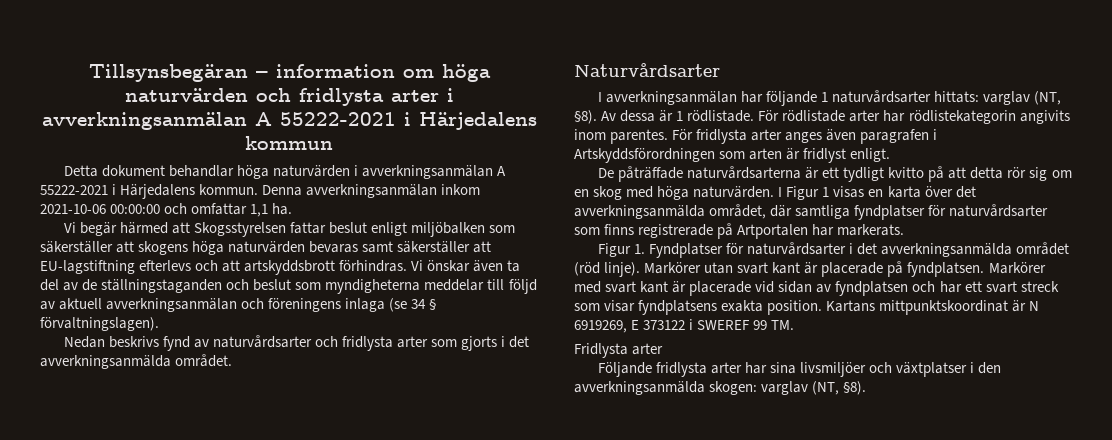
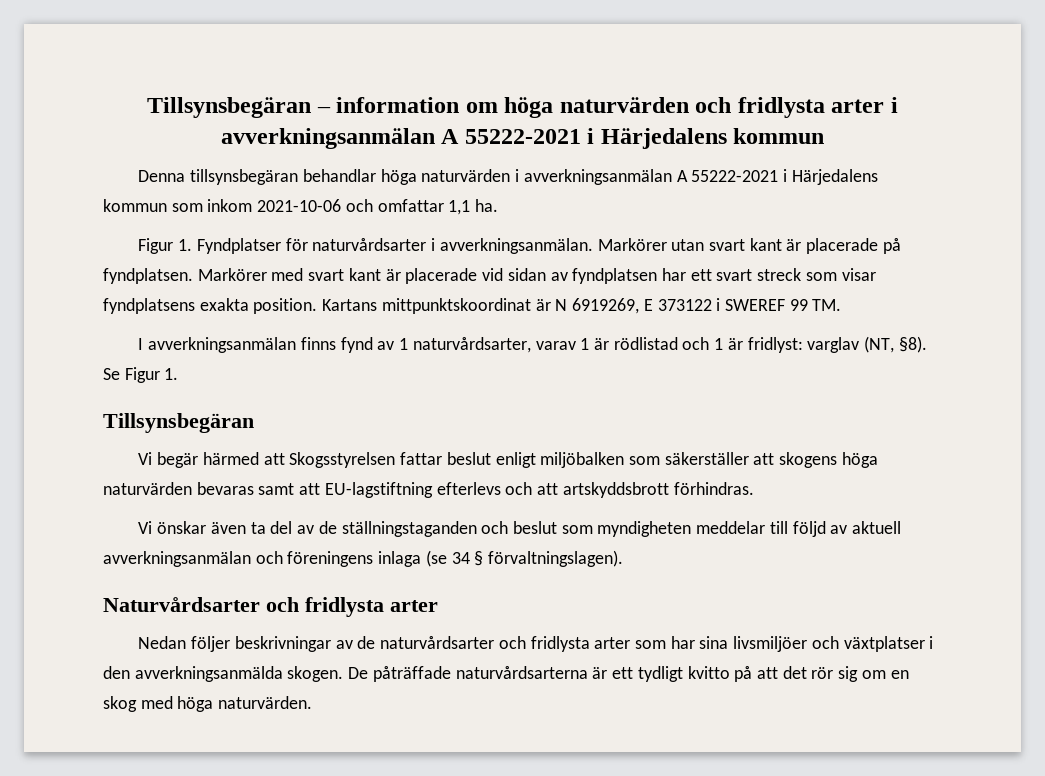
- Detta dokument behandlar höga naturvärden i avverkningsanmälan A 55222-2021 i Härjedalens kommun. Denna avverkningsanmälan inkom 2021-10-06 00:00:00 och omfattar 1,1 ha.
+ Denna tillsynsbegäran behandlar höga naturvärden i avverkningsanmälan A 55222-2021 i Härjedalens kommun som inkom 2021-10-06 och omfattar 1,1 ha.
- Vi begär härmed att Skogsstyrelsen fattar beslut enligt miljöbalken som säkerställer att skogens höga naturvärden bevaras samt säkerställer att EU-lagstiftning efterlevs och att artskyddsbrott förhindras. Vi önskar även ta del av de ställningstaganden och beslut som myndigheterna meddelar till följd av aktuell avverkningsanmälan och föreningens inlaga (se 34 § förvaltningslagen).
- Nedan beskrivs fynd av naturvårdsarter och fridlysta arter som gjorts i det avverkningsanmälda området.
- Naturvårdsarter
- I avverkningsanmälan har följande 1 naturvårdsarter hittats: varglav (NT, §8). Av dessa är 1 rödlistade. För rödlistade arter har rödlistekategorin angivits inom parentes. För fridlysta arter anges även paragrafen i Artskyddsförordningen som arten är fridlyst enligt.
- De påträffade naturvårdsarterna är ett tydligt kvitto på att detta rör sig om en skog med höga naturvärden. I Figur 1 visas en karta över det avverkningsanmälda området, där samtliga fyndplatser för naturvårdsarter som finns registrerade på Artportalen har markerats.
- Figur 1. Fyndplatser för naturvårdsarter i det avverkningsanmälda området (röd linje).
+ Figur 1. Fyndplatser för naturvårdsarter i avverkningsanmälan.
- Markörer med svart kant är placerade vid sidan av fyndplatsen och har ett svart streck som visar fyndplatsens exakta position.
+ Markörer med svart kant är placerade vid sidan av fyndplatsen har ett svart streck som visar fyndplatsens exakta position.
- Fridlysta arter
- Följande fridlysta arter har sina livsmiljöer och växtplatser i den avverkningsanmälda skogen: varglav (NT, §8).
+ I avverkningsanmälan finns fynd av 1 naturvårdsarter, varav 1 är rödlistad och 1 är fridlyst: varglav (NT, §8). Se Figur 1.
+ Tillsynsbegäran
+ Vi begär härmed att Skogsstyrelsen fattar beslut enligt miljöbalken som säkerställer att skogens höga naturvärden bevaras samt att EU-lagstiftning efterlevs och att artskyddsbrott förhindras.
+ Vi önskar även ta del av de ställningstaganden och beslut som myndigheten meddelar till följd av aktuell avverkningsanmälan och föreningens inlaga (se 34 § förvaltningslagen).
+ Naturvårdsarter och fridlysta arter
+ Nedan följer beskrivningar av de naturvårdsarter och fridlysta arter som har sina livsmiljöer och växtplatser i den avverkningsanmälda skogen. De påträffade naturvårdsarterna är ett tydligt kvitto på att det rör sig om en skog med höga naturvärden.

